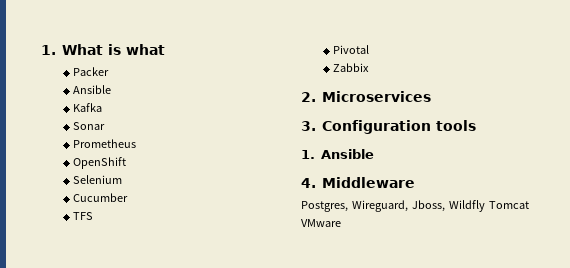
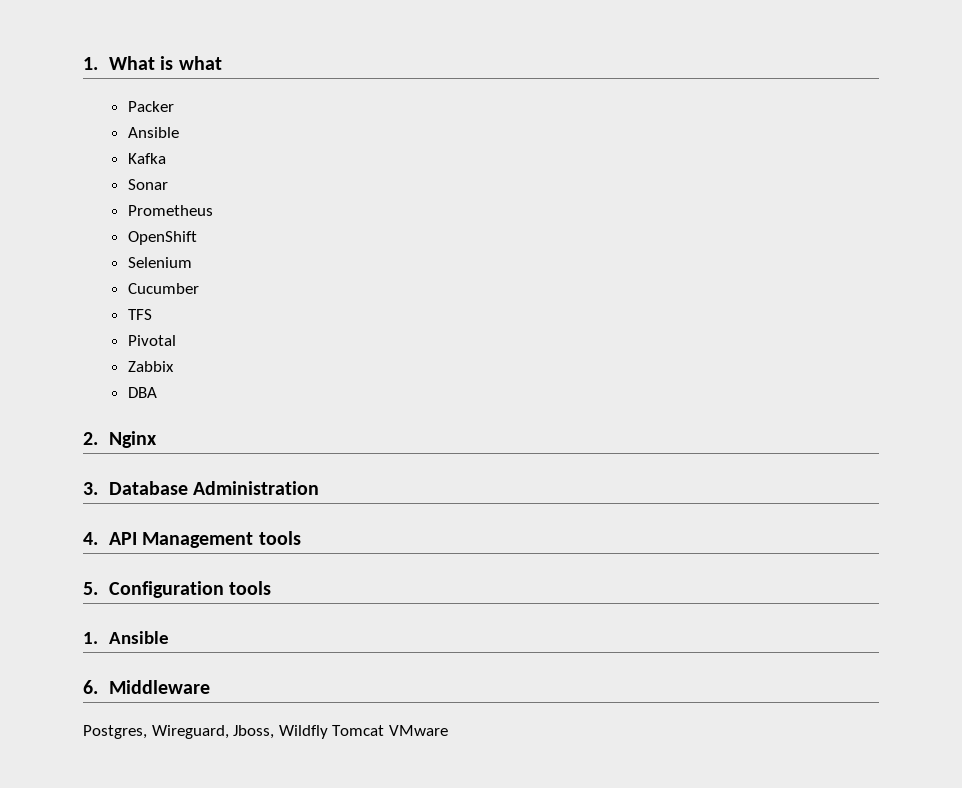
+ DBA
- 2. Microservices
- 3. Configuration tools
+ 2. Nginx
+ 3. Database Administration
+ 4. API Management tools
+ 5. Configuration tools
- 4. Middleware
+ 6. Middleware

